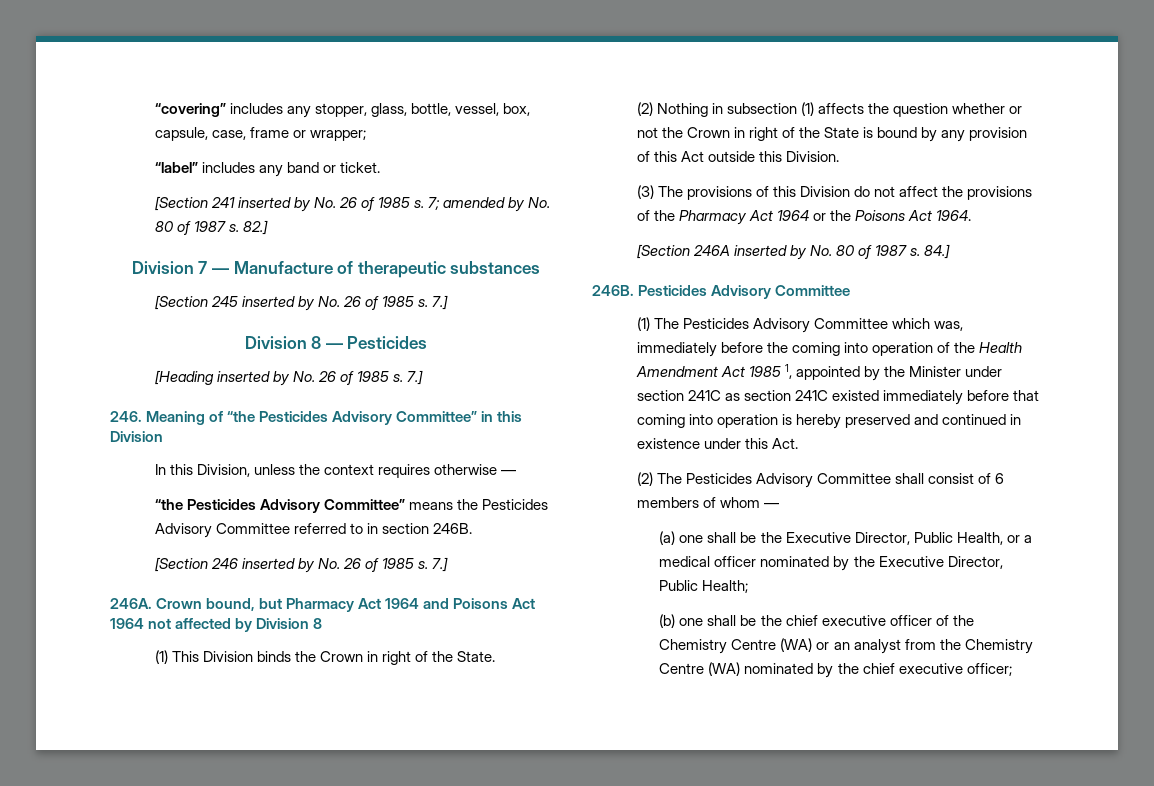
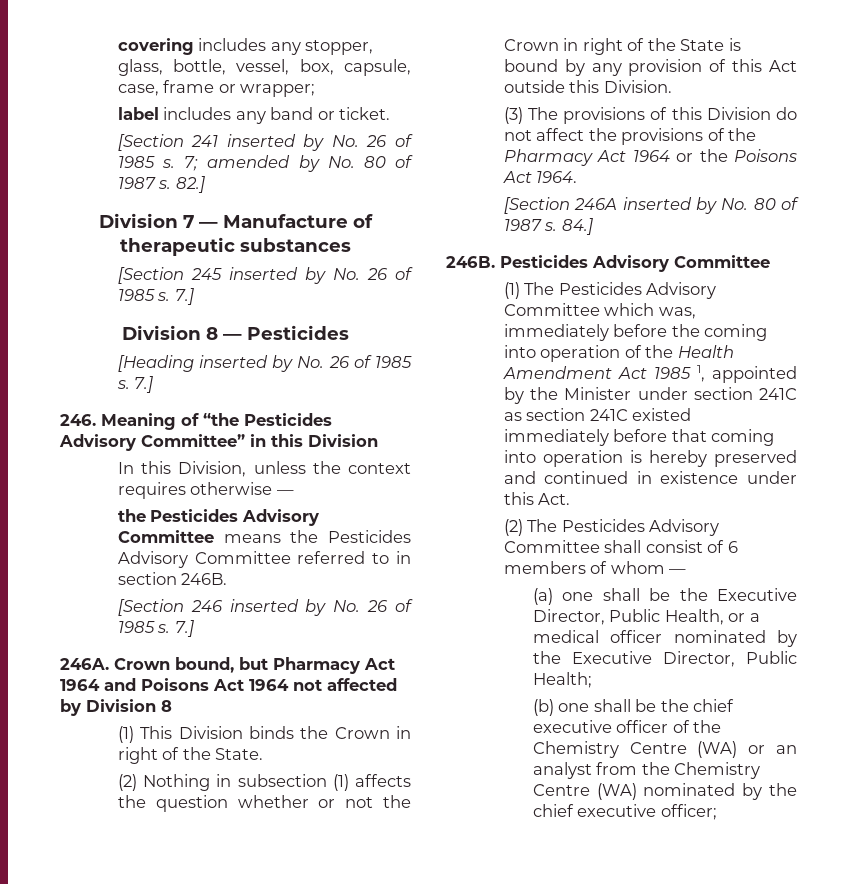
- “covering” includes any stopper, glass, bottle, vessel, box, capsule, case, frame or wrapper;
+ covering includes any stopper, glass, bottle, vessel, box, capsule, case, frame or wrapper;
- “label” includes any band or ticket.
+ label includes any band or ticket.
- “the Pesticides Advisory Committee” means the Pesticides Advisory Committee referred to in section 246B.
+ the Pesticides Advisory Committee means the Pesticides Advisory Committee referred to in section 246B.

